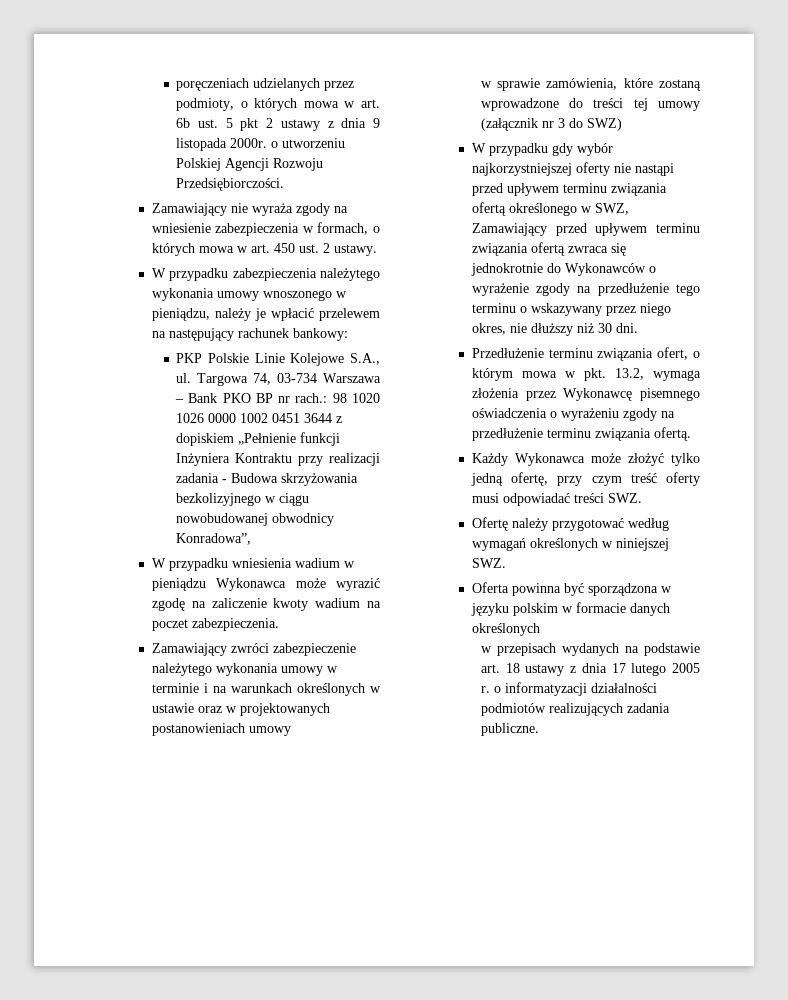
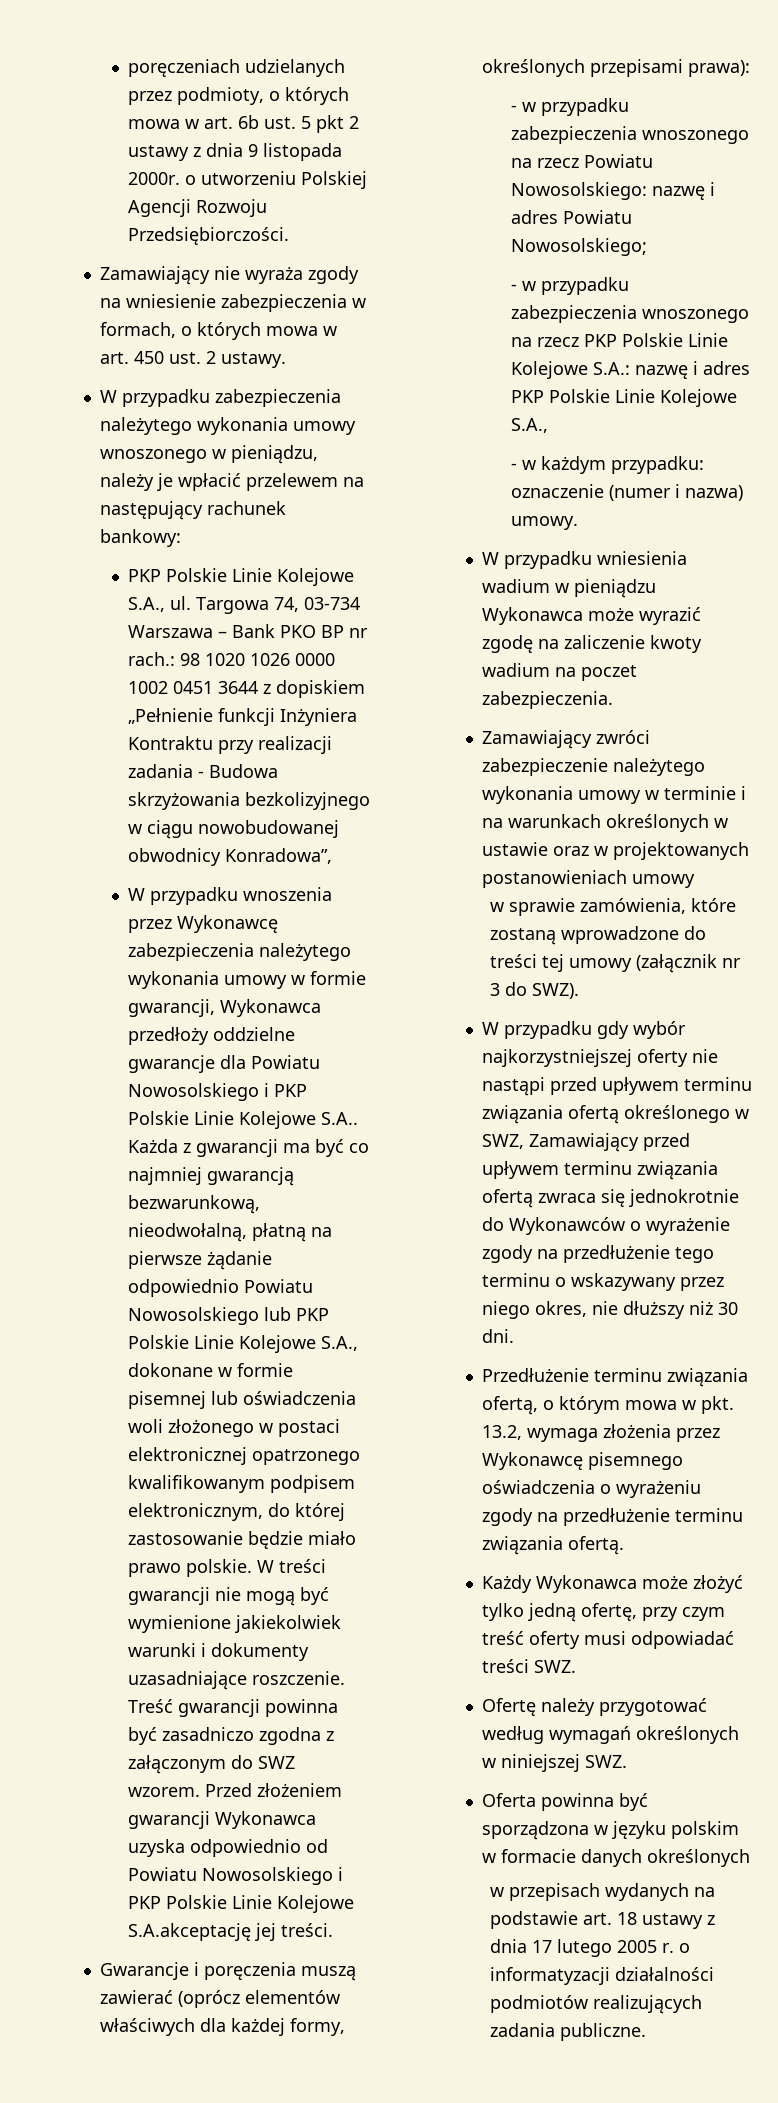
+ W przypadku wnoszenia przez Wykonawcę zabezpieczenia należytego wykonania umowy w formie gwarancji, Wykonawca przedłoży oddzielne gwarancje dla Powiatu Nowosolskiego i PKP Polskie Linie Kolejowe S.A.. Każda z gwarancji ma być co najmniej gwarancją bezwarunkową, nieodwołalną, płatną na pierwsze żądanie odpowiednio Powiatu Nowosolskiego lub PKP Polskie Linie Kolejowe S.A., dokonane w formie pisemnej lub oświadczenia woli złożonego w postaci elektronicznej opatrzonego kwalifikowanym podpisem elektronicznym, do której zastosowanie będzie miało prawo polskie. W treści gwarancji nie mogą być wymienione jakiekolwiek warunki i dokumenty uzasadniające roszczenie. Treść gwarancji powinna być zasadniczo zgodna z załączonym do SWZ wzorem. Przed złożeniem gwarancji Wykonawca uzyska odpowiednio od Powiatu Nowosolskiego i PKP Polskie Linie Kolejowe S.A.akceptację jej treści.
+ Gwarancje i poręczenia muszą zawierać (oprócz elementów właściwych dla każdej formy, określonych przepisami prawa):
+ - w przypadku zabezpieczenia wnoszonego na rzecz Powiatu Nowosolskiego: nazwę i adres Powiatu Nowosolskiego;
+ - w przypadku zabezpieczenia wnoszonego na rzecz PKP Polskie Linie Kolejowe S.A.: nazwę i adres PKP Polskie Linie Kolejowe S.A.,
+ - w każdym przypadku: oznaczenie (numer i nazwa) umowy.
- w sprawie zamówienia, które zostaną wprowadzone do treści tej umowy (załącznik nr 3 do SWZ)
+ w sprawie zamówienia, które zostaną wprowadzone do treści tej umowy (załącznik nr 3 do SWZ).
- Przedłużenie terminu związania ofert, o którym mowa w pkt. 13.2, wymaga złożenia przez Wykonawcę pisemnego oświadczenia o wyrażeniu zgody na przedłużenie terminu związania ofertą.
+ Przedłużenie terminu związania ofertą, o którym mowa w pkt. 13.2, wymaga złożenia przez Wykonawcę pisemnego oświadczenia o wyrażeniu zgody na przedłużenie terminu związania ofertą.

